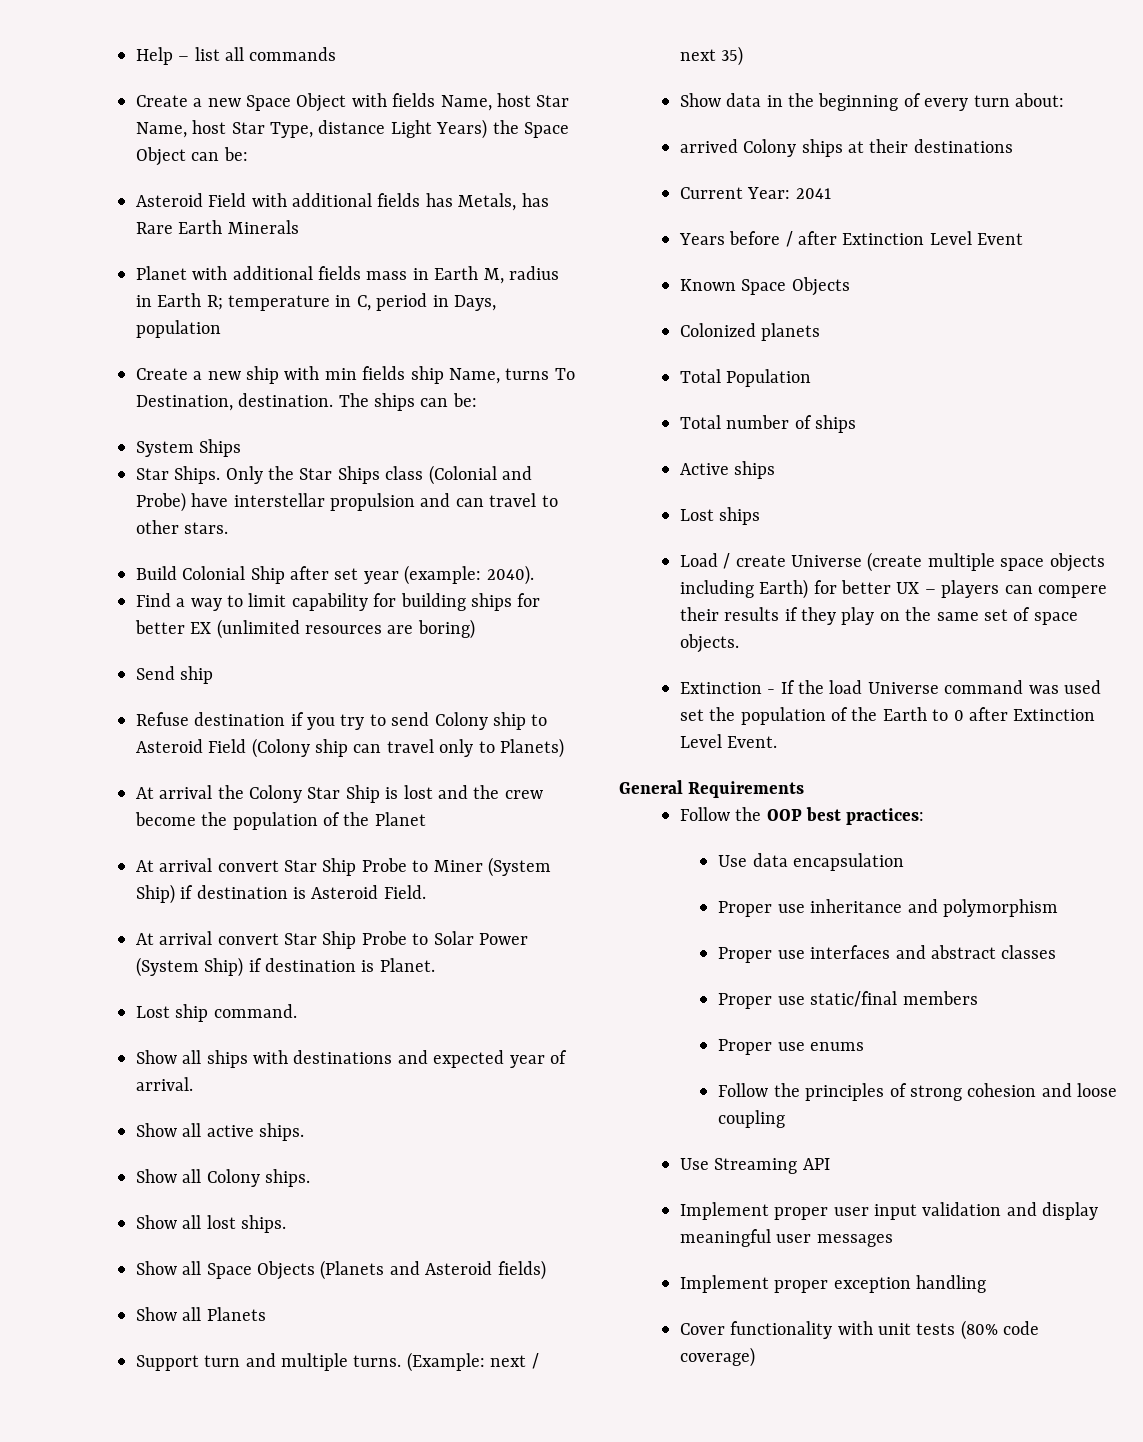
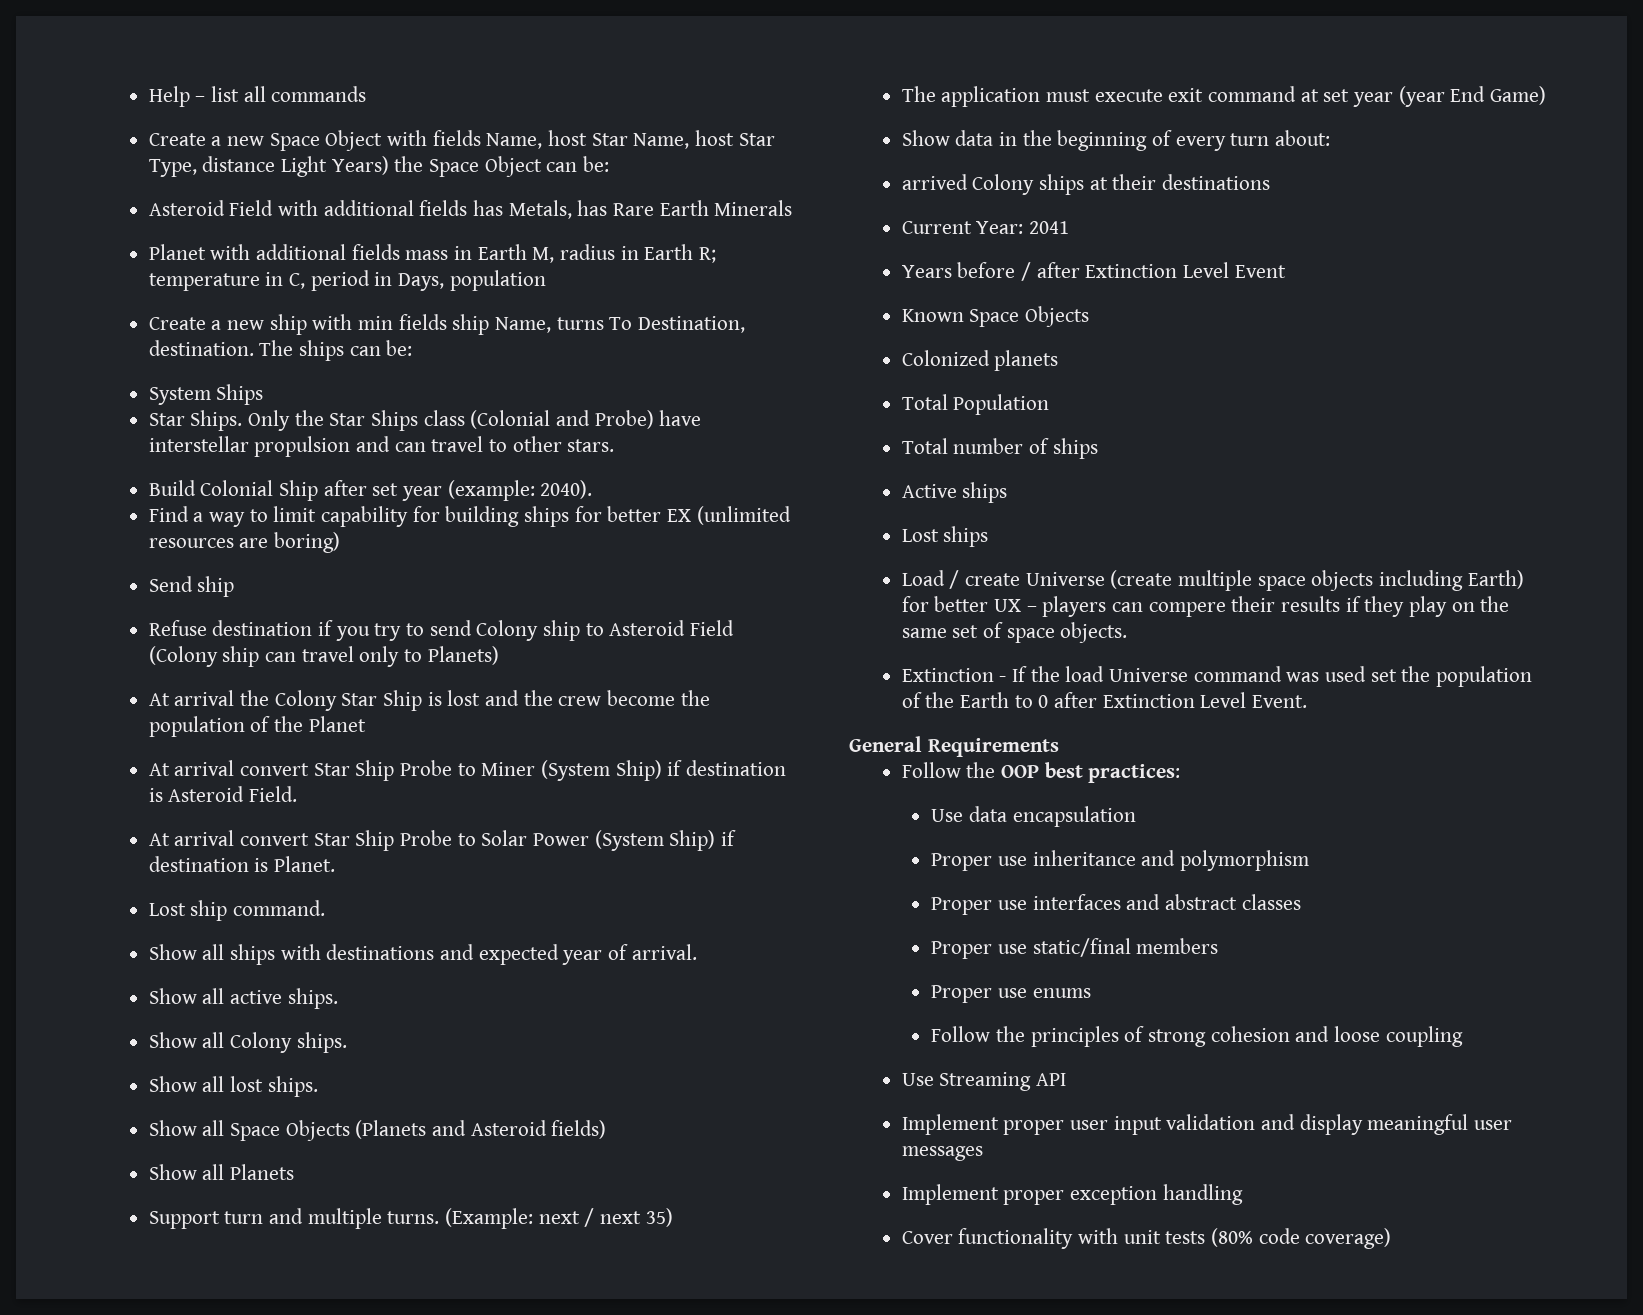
+ The application must execute exit command at set year (year End Game)

